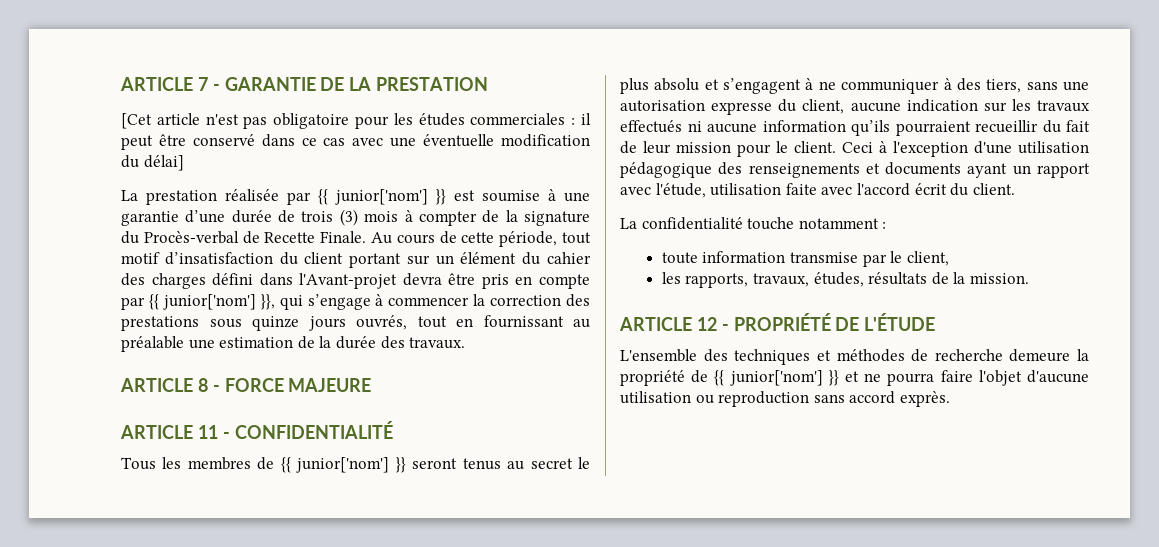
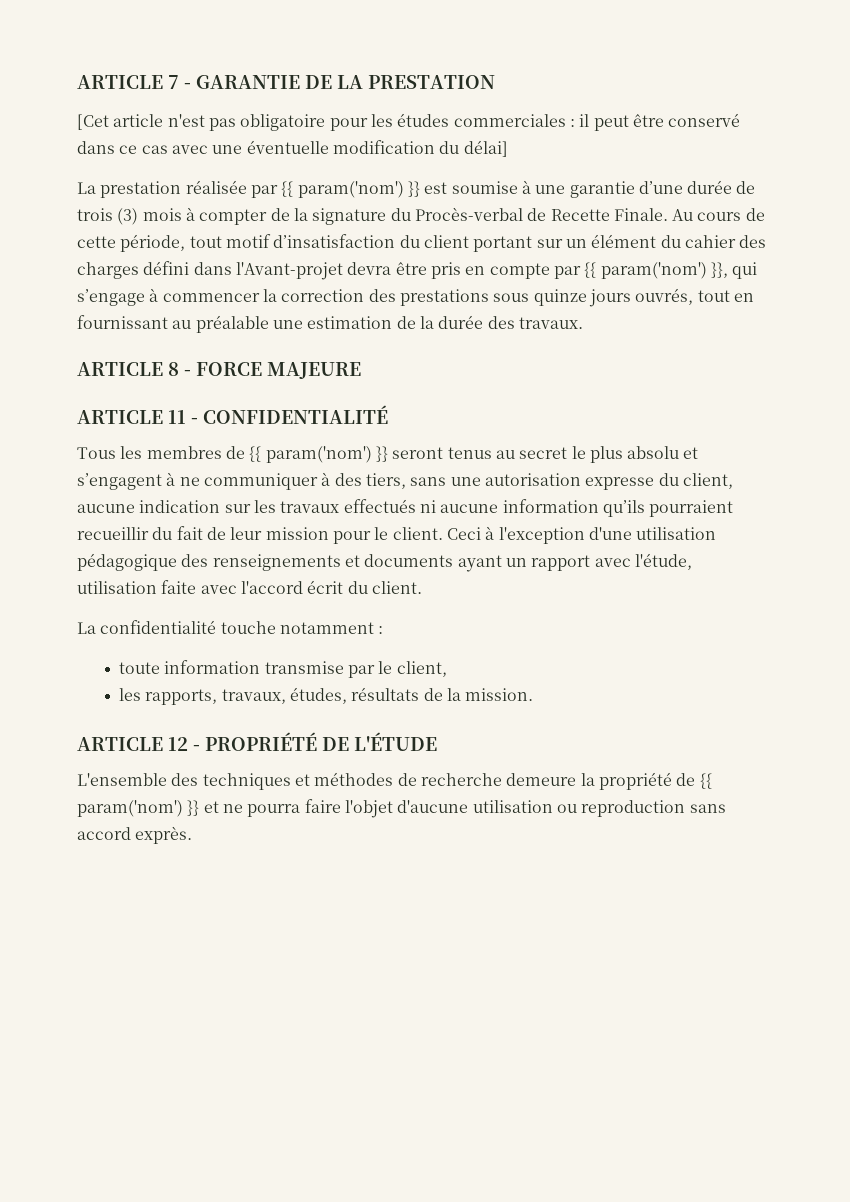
- La prestation réalisée par {{ junior['nom'] }} est soumise à une garantie d’une durée de trois (3) mois à compter de la signature du Procès-verbal de Recette Finale.
+ La prestation réalisée par {{ param('nom') }} est soumise à une garantie d’une durée de trois (3) mois à compter de la signature du Procès-verbal de Recette Finale.
- Au cours de cette période, tout motif d’insatisfaction du client portant sur un élément du cahier des charges défini dans l'Avant-projet devra être pris en compte par {{ junior['nom'] }}, qui s’engage à commencer la correction des prestations sous quinze jours ouvrés, tout en fournissant au préalable une estimation de la durée des travaux.
+ Au cours de cette période, tout motif d’insatisfaction du client portant sur un élément du cahier des charges défini dans l'Avant-projet devra être pris en compte par {{ param('nom') }}, qui s’engage à commencer la correction des prestations sous quinze jours ouvrés, tout en fournissant au préalable une estimation de la durée des travaux.
- Tous les membres de {{ junior['nom'] }} seront tenus au secret le plus absolu et s’engagent à ne communiquer à des tiers, sans une autorisation expresse du client, aucune indication sur les travaux effectués ni aucune information qu’ils pourraient recueillir du fait de leur mission pour le client.
+ Tous les membres de {{ param('nom') }} seront tenus au secret le plus absolu et s’engagent à ne communiquer à des tiers, sans une autorisation expresse du client, aucune indication sur les travaux effectués ni aucune information qu’ils pourraient recueillir du fait de leur mission pour le client.
- L'ensemble des techniques et méthodes de recherche demeure la propriété de {{ junior['nom'] }} et ne pourra faire l'objet d'aucune utilisation ou reproduction sans accord exprès.
+ L'ensemble des techniques et méthodes de recherche demeure la propriété de {{ param('nom') }} et ne pourra faire l'objet d'aucune utilisation ou reproduction sans accord exprès.

